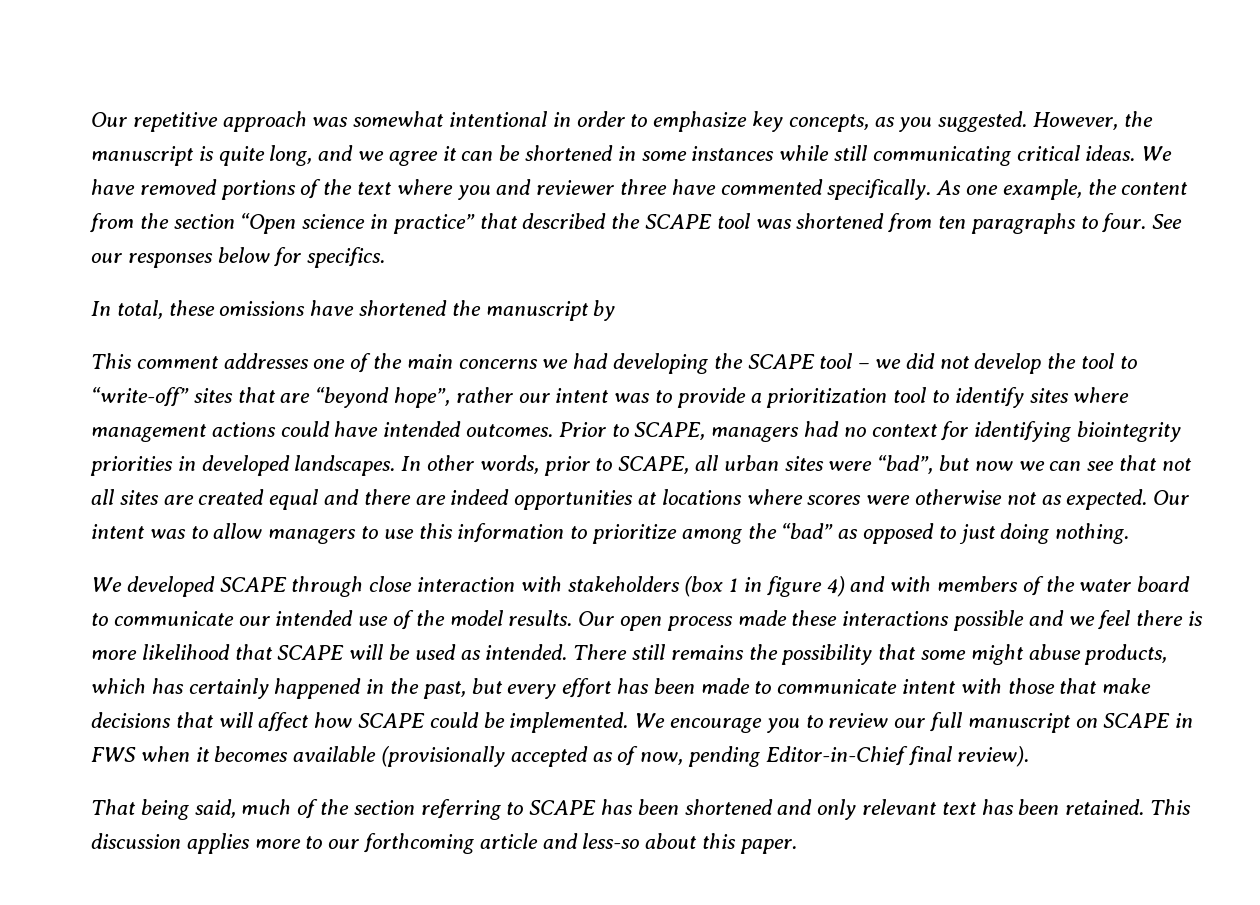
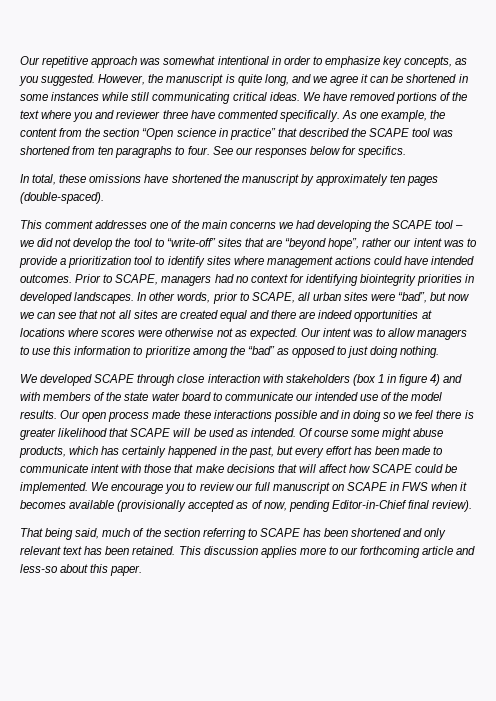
- In total, these omissions have shortened the manuscript by
+ In total, these omissions have shortened the manuscript by approximately ten pages (double-spaced).
- We developed SCAPE through close interaction with stakeholders (box 1 in figure 4) and with members of the water board to communicate our intended use of the model results.
+ We developed SCAPE through close interaction with stakeholders (box 1 in figure 4) and with members of the state water board to communicate our intended use of the model results.
- Our open process made these interactions possible and we feel there is more likelihood that SCAPE will be used as intended.
+ Our open process made these interactions possible and in doing so we feel there is greater likelihood that SCAPE will be used as intended.
- There still remains the possibility that some might abuse products, which has certainly happened in the past, but every effort has been made to communicate intent with those that make decisions that will affect how SCAPE could be implemented.
+ Of course some might abuse products, which has certainly happened in the past, but every effort has been made to communicate intent with those that make decisions that will affect how SCAPE could be implemented.

